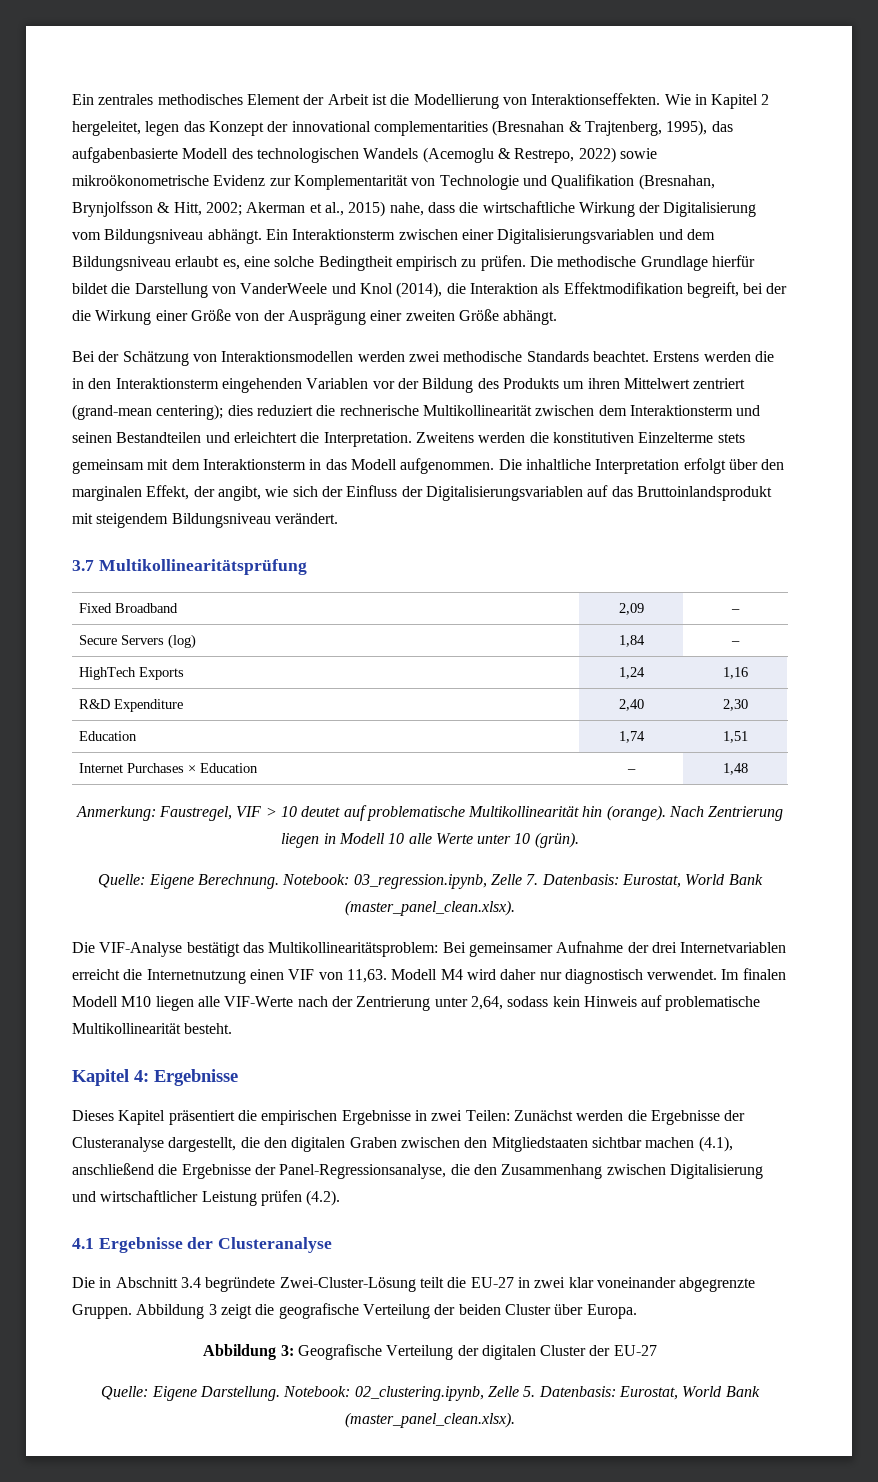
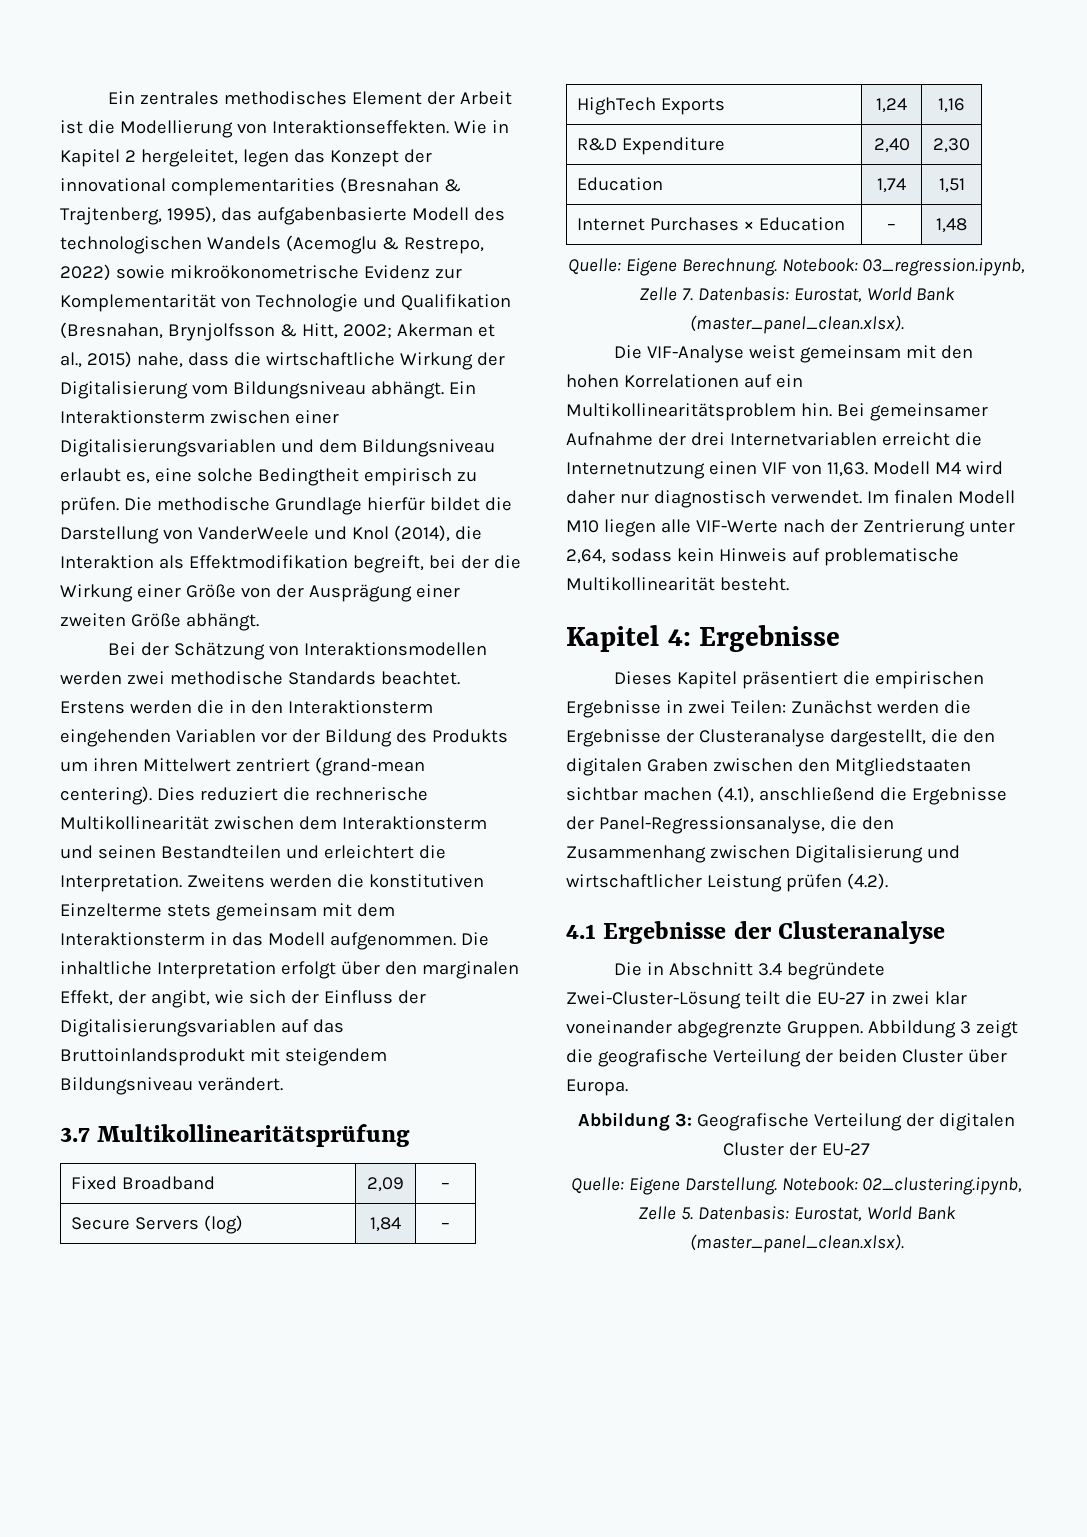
- Erstens werden die in den Interaktionsterm eingehenden Variablen vor der Bildung des Produkts um ihren Mittelwert zentriert (grand-mean centering); dies reduziert die rechnerische Multikollinearität zwischen dem Interaktionsterm und seinen Bestandteilen und erleichtert die Interpretation.
+ Erstens werden die in den Interaktionsterm eingehenden Variablen vor der Bildung des Produkts um ihren Mittelwert zentriert (grand-mean centering). Dies reduziert die rechnerische Multikollinearität zwischen dem Interaktionsterm und seinen Bestandteilen und erleichtert die Interpretation.
- Anmerkung: Faustregel, VIF > 10 deutet auf problematische Multikollinearität hin (orange). Nach Zentrierung liegen in Modell 10 alle Werte unter 10 (grün).
- Die VIF-Analyse bestätigt das Multikollinearitätsproblem: Bei gemeinsamer Aufnahme der drei Internetvariablen erreicht die Internetnutzung einen VIF von 11,63.
+ Die VIF-Analyse weist gemeinsam mit den hohen Korrelationen auf ein Multikollinearitätsproblem hin. Bei gemeinsamer Aufnahme der drei Internetvariablen erreicht die Internetnutzung einen VIF von 11,63.

